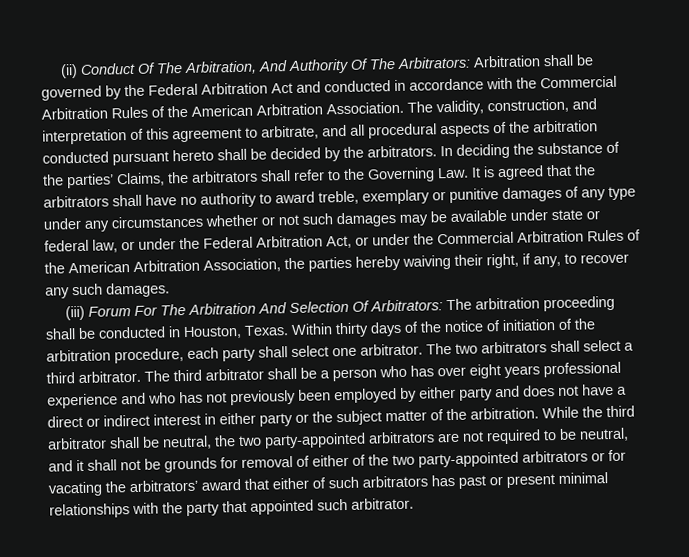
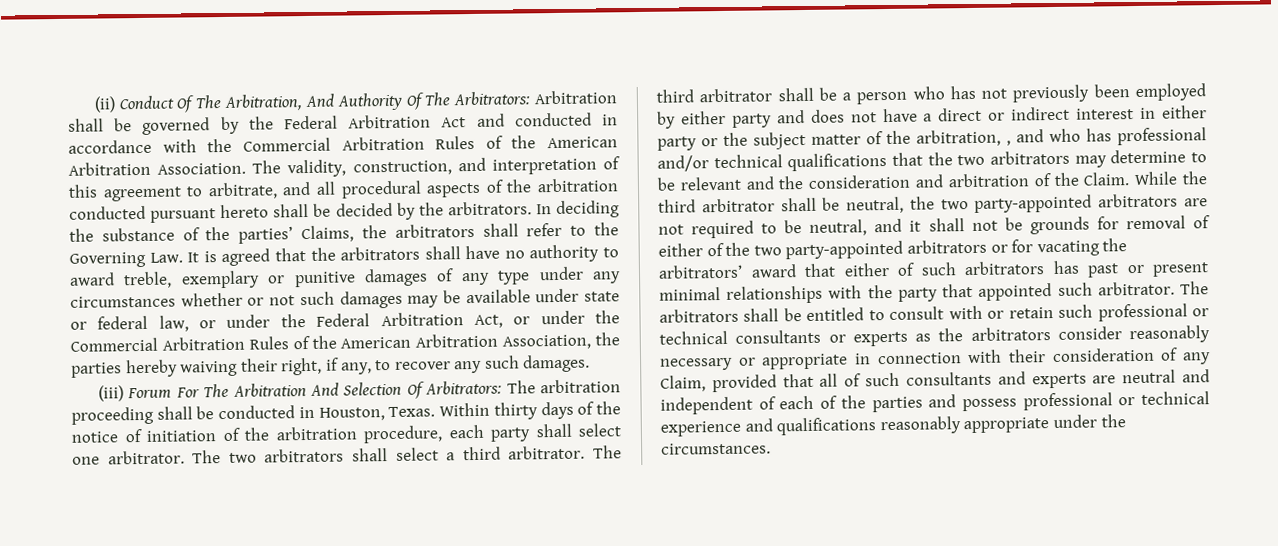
- The third arbitrator shall be a person who has over eight years professional experience and who has not previously been employed by either party and does not have a direct or indirect interest in either party or the subject matter of the arbitration.
+ The third arbitrator shall be a person who has not previously been employed by either party and does not have a direct or indirect interest in either party or the subject matter of the arbitration, , and who has professional and/or technical qualifications that the two arbitrators may determine to be relevant and the consideration and arbitration of the Claim.
+ The arbitrators shall be entitled to consult with or retain such professional or technical consultants or experts as the arbitrators consider reasonably necessary or appropriate in connection with their consideration of any Claim, provided that all of such consultants and experts are neutral and independent of each of the parties and possess professional or technical experience and qualifications reasonably appropriate under the circumstances.

